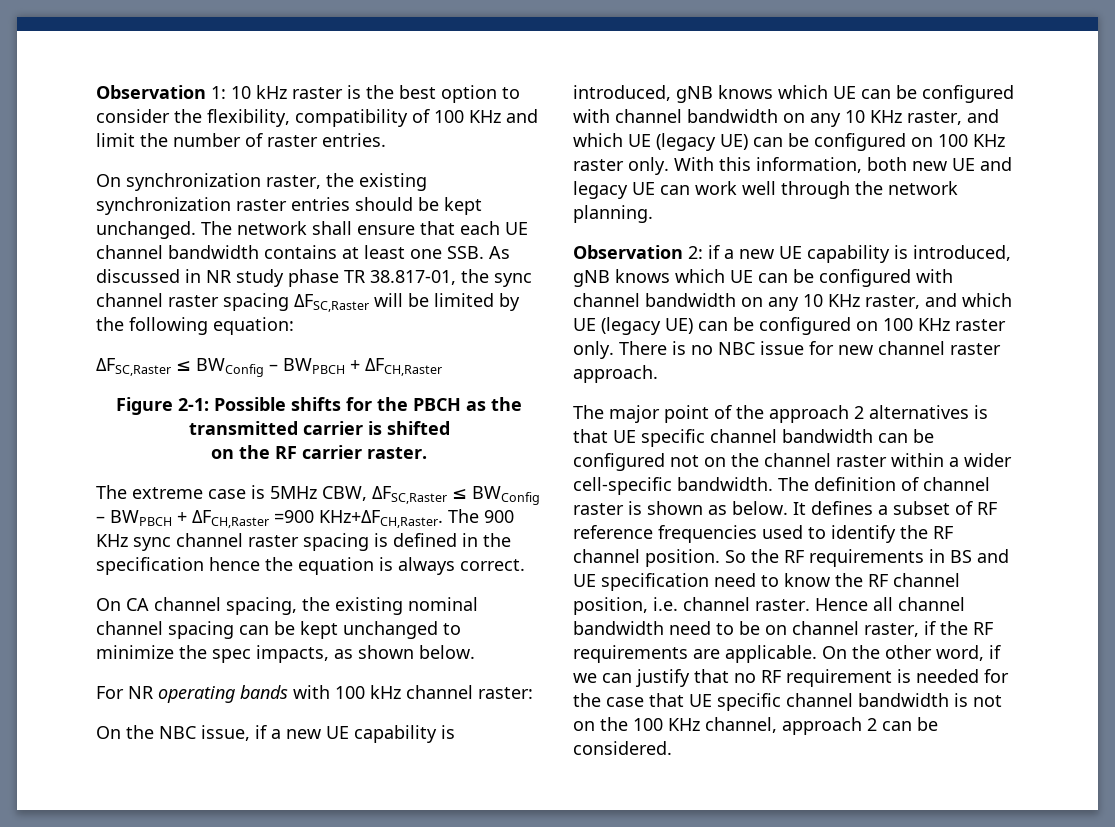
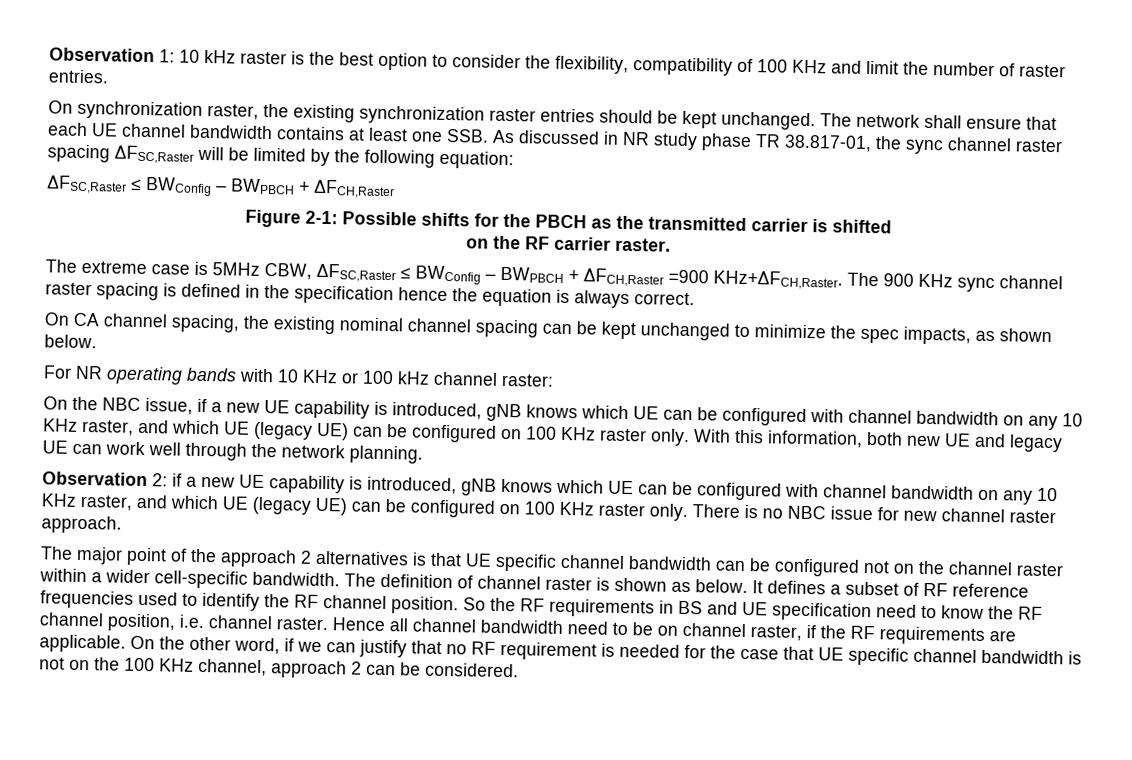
- For NR operating bands with 100 kHz channel raster:
+ For NR operating bands with 10 KHz or 100 kHz channel raster:

